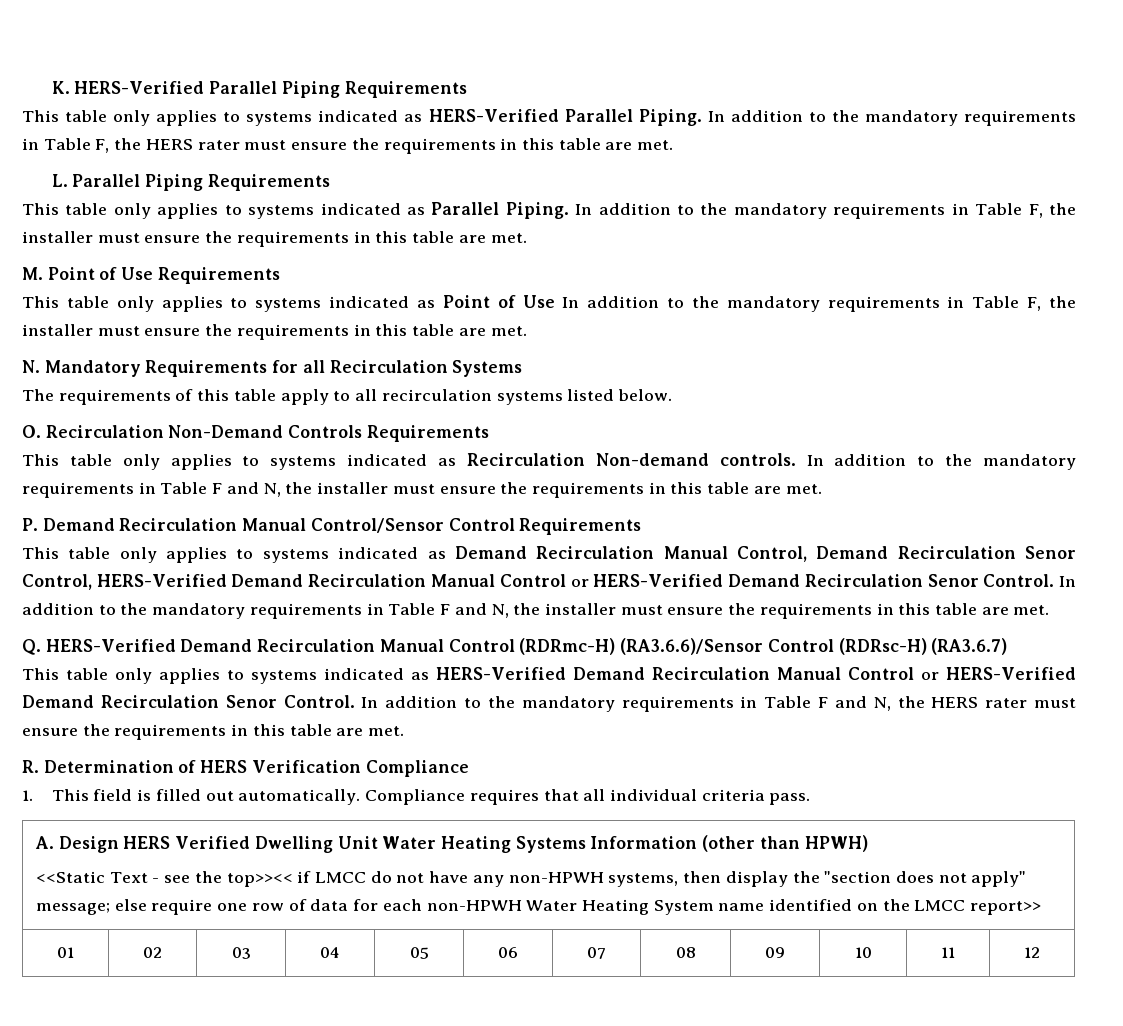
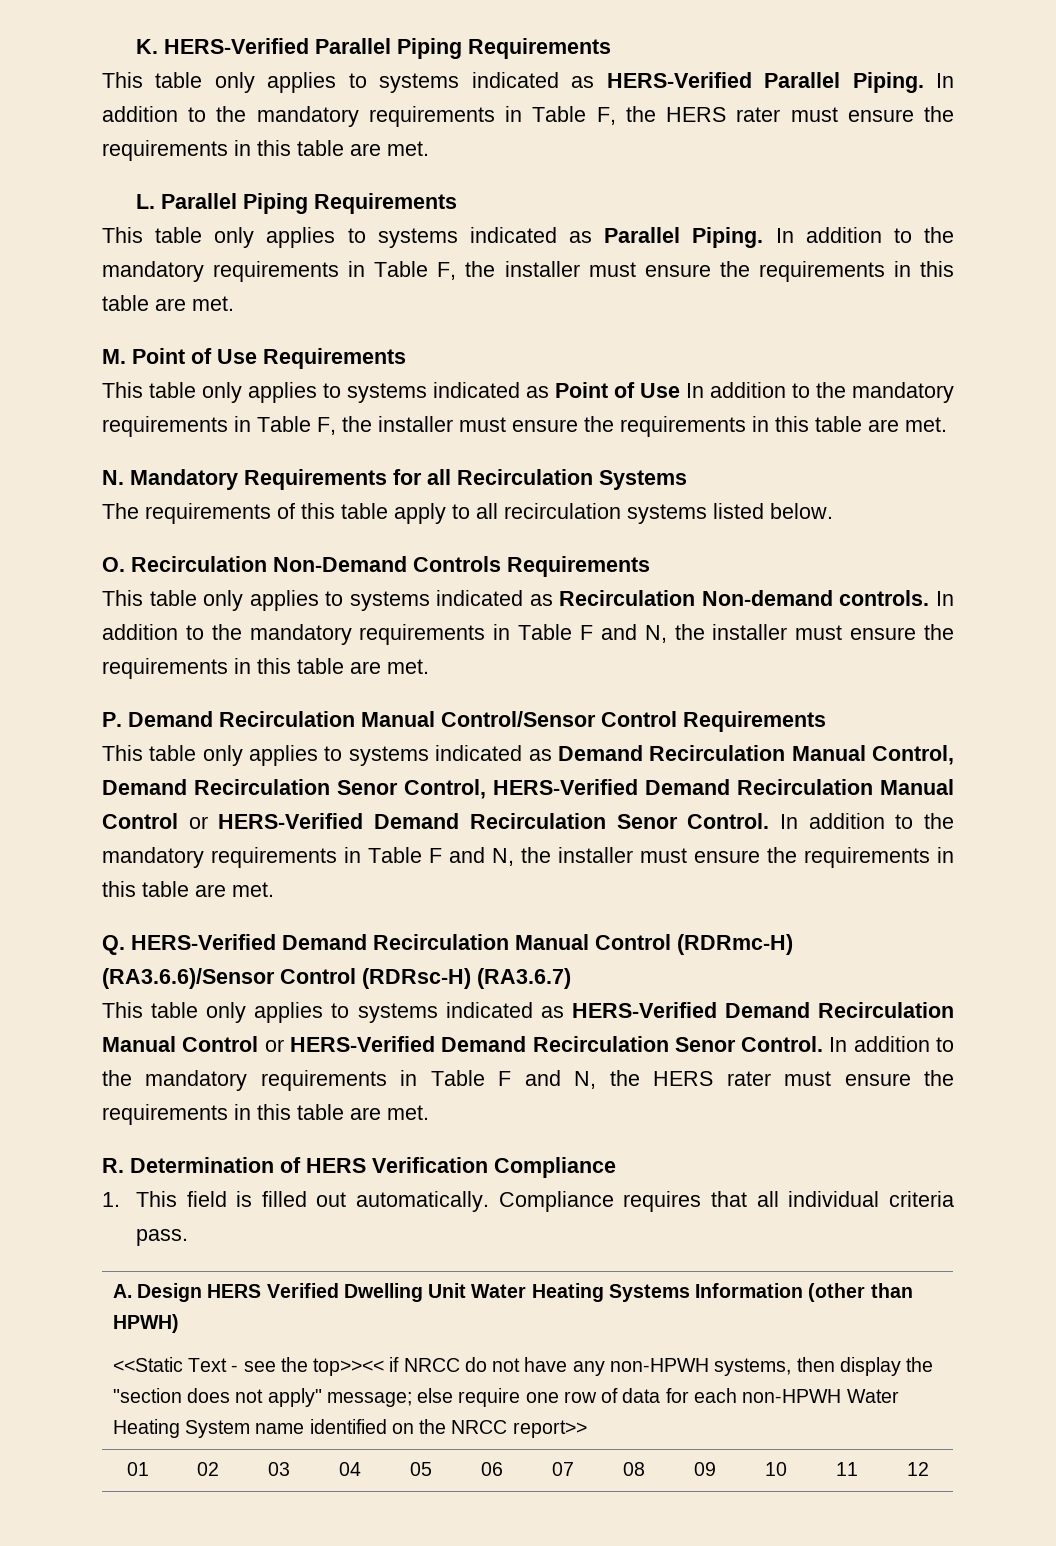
- <<Static Text - see the top>><< if LMCC do not have any non-HPWH systems, then display the "section does not apply" message; else require one row of data for each non-HPWH Water Heating System name identified on the LMCC report>>
+ <<Static Text - see the top>><< if NRCC do not have any non-HPWH systems, then display the "section does not apply" message; else require one row of data for each non-HPWH Water Heating System name identified on the NRCC report>>

